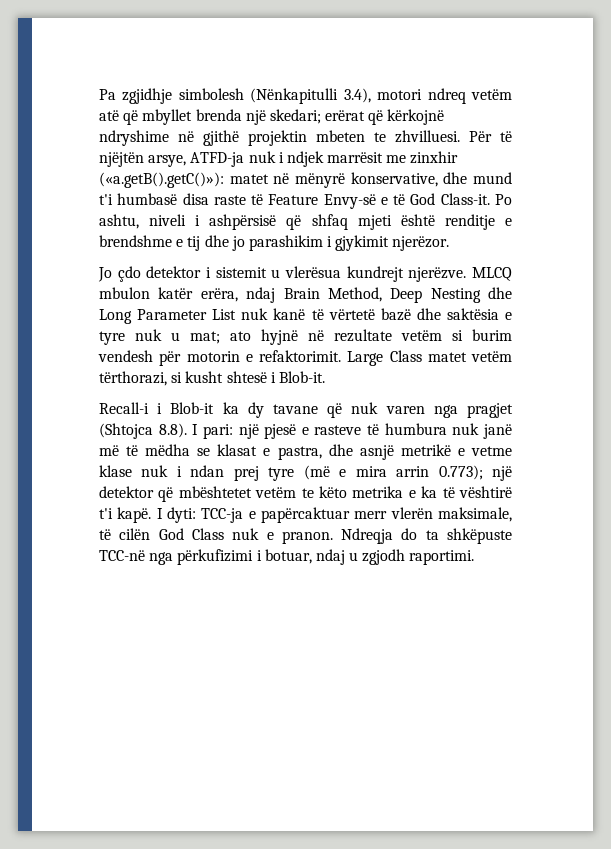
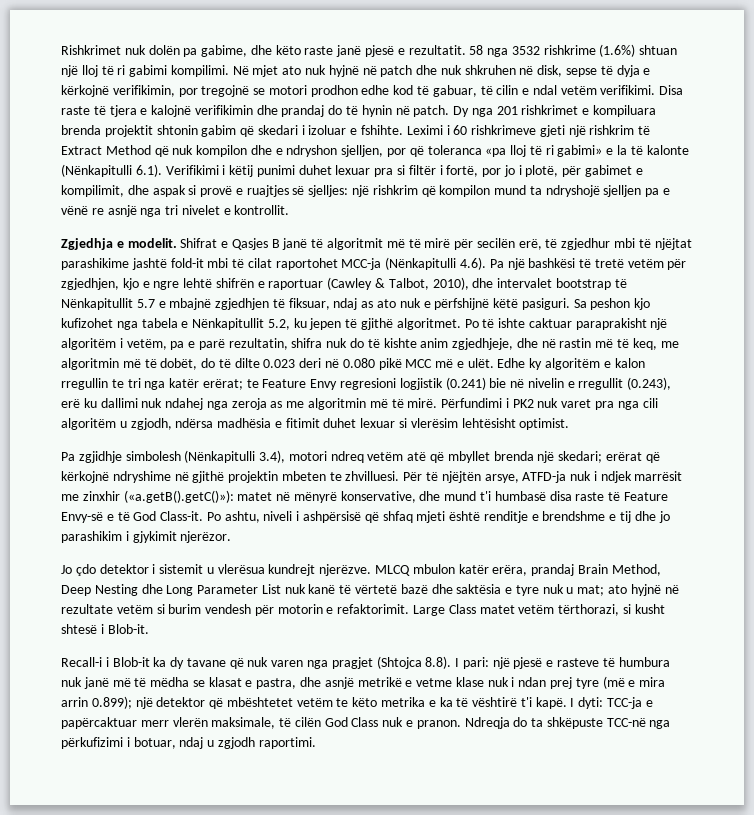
+ Rishkrimet nuk dolën pa gabime, dhe këto raste janë pjesë e rezultatit. 58 nga 3532 rishkrime (1.6%) shtuan një lloj të ri gabimi kompilimi. Në mjet ato nuk hyjnë në patch dhe nuk shkruhen në disk, sepse të dyja e kërkojnë verifikimin, por tregojnë se motori prodhon edhe kod të gabuar, të cilin e ndal vetëm verifikimi. Disa raste të tjera e kalojnë verifikimin dhe prandaj do të hynin në patch. Dy nga 201 rishkrimet e kompiluara brenda projektit shtonin gabim që skedari i izoluar e fshihte. Leximi i 60 rishkrimeve gjeti një rishkrim të Extract Method që nuk kompilon dhe e ndryshon sjelljen, por që toleranca «pa lloj të ri gabimi» e la të kalonte (Nënkapitulli 6.1). Verifikimi i këtij punimi duhet lexuar pra si filtër i fortë, por jo i plotë, për gabimet e kompilimit, dhe aspak si provë e ruajtjes së sjelljes: një rishkrim që kompilon mund ta ndryshojë sjelljen pa e vënë re asnjë nga tri nivelet e kontrollit.
+ Zgjedhja e modelit. Shifrat e Qasjes B janë të algoritmit më të mirë për secilën erë, të zgjedhur mbi të njëjtat parashikime jashtë fold-it mbi të cilat raportohet MCC-ja (Nënkapitulli 4.6). Pa një bashkësi të tretë vetëm për zgjedhjen, kjo e ngre lehtë shifrën e raportuar (Cawley & Talbot, 2010), dhe intervalet bootstrap të Nënkapitullit 5.7 e mbajnë zgjedhjen të fiksuar, ndaj as ato nuk e përfshijnë këtë pasiguri. Sa peshon kjo kufizohet nga tabela e Nënkapitullit 5.2, ku jepen të gjithë algoritmet. Po të ishte caktuar paraprakisht një algoritëm i vetëm, pa e parë rezultatin, shifra nuk do të kishte anim zgjedhjeje, dhe në rastin më të keq, me algoritmin më të dobët, do të dilte 0.023 deri në 0.080 pikë MCC më e ulët. Edhe ky algoritëm e kalon rregullin te tri nga katër erërat; te Feature Envy regresioni logjistik (0.241) bie në nivelin e rregullit (0.243), erë ku dallimi nuk ndahej nga zeroja as me algoritmin më të mirë. Përfundimi i PK2 nuk varet pra nga cili algoritëm u zgjodh, ndërsa madhësia e fitimit duhet lexuar si vlerësim lehtësisht optimist.
- MLCQ mbulon katër erëra, ndaj Brain Method, Deep Nesting dhe Long Parameter List nuk kanë të vërtetë bazë dhe saktësia e tyre nuk u mat; ato hyjnë në rezultate vetëm si burim vendesh për motorin e refaktorimit.
+ MLCQ mbulon katër erëra, prandaj Brain Method, Deep Nesting dhe Long Parameter List nuk kanë të vërtetë bazë dhe saktësia e tyre nuk u mat; ato hyjnë në rezultate vetëm si burim vendesh për motorin e refaktorimit.
- Recall-i i Blob-it ka dy tavane që nuk varen nga pragjet (Shtojca 8.8). I pari: një pjesë e rasteve të humbura nuk janë më të mëdha se klasat e pastra, dhe asnjë metrikë e vetme klase nuk i ndan prej tyre (më e mira arrin 0.773); një detektor që mbështetet vetëm te këto metrika e ka të vështirë t'i kapë.
+ Recall-i i Blob-it ka dy tavane që nuk varen nga pragjet (Shtojca 8.8). I pari: një pjesë e rasteve të humbura nuk janë më të mëdha se klasat e pastra, dhe asnjë metrikë e vetme klase nuk i ndan prej tyre (më e mira arrin 0.899); një detektor që mbështetet vetëm te këto metrika e ka të vështirë t'i kapë.

